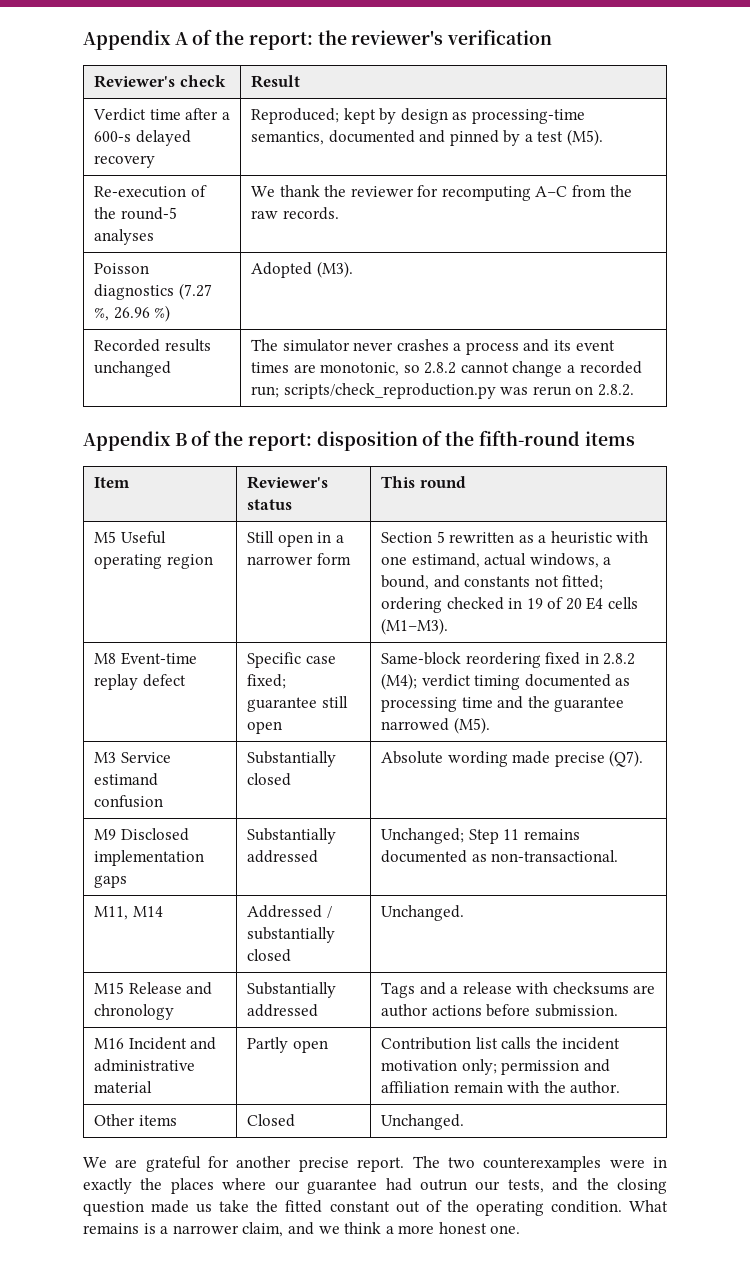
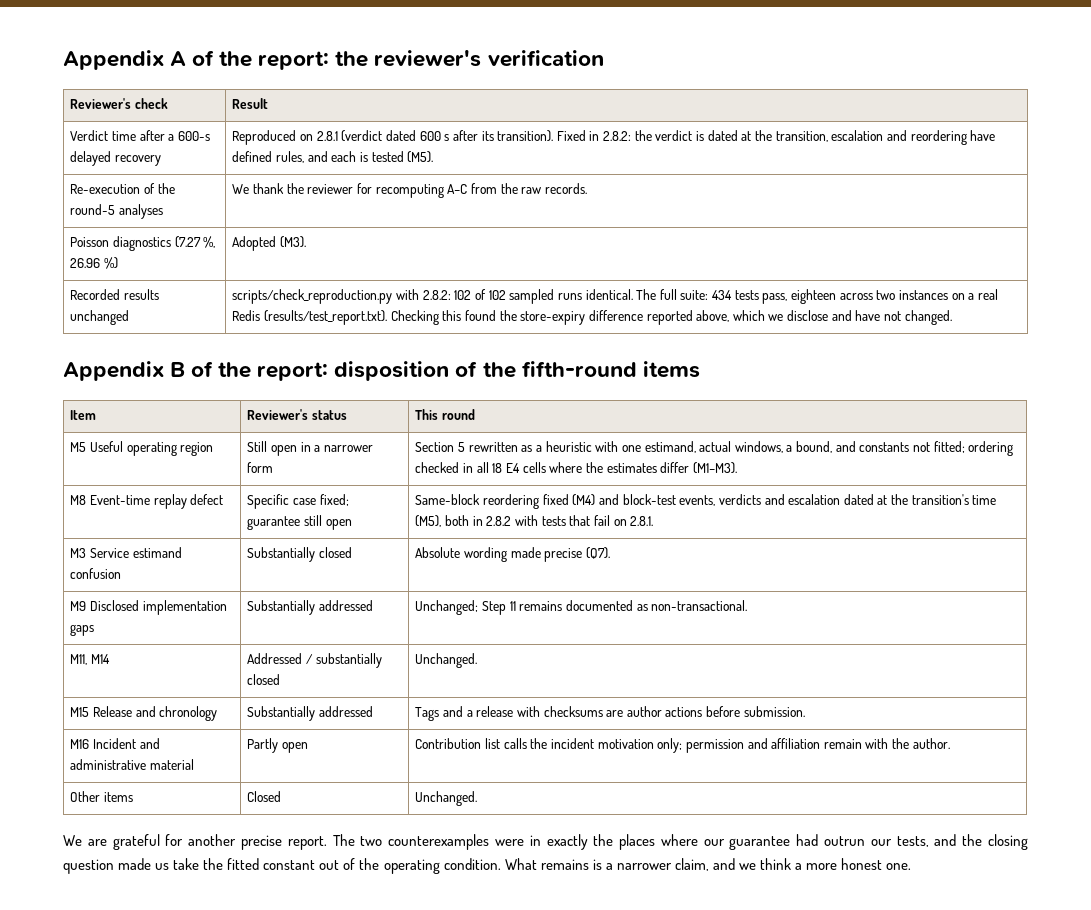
- Verdict time after a 600-s delayed recovery | Reproduced; kept by design as processing-time semantics, documented and pinned by a test (M5).
+ Verdict time after a 600-s delayed recovery | Reproduced on 2.8.1 (verdict dated 600 s after its transition). Fixed in 2.8.2: the verdict is dated at the transition, escalation and reordering have defined rules, and each is tested (M5).
- The simulator never crashes a process and its event times are monotonic, so 2.8.2 cannot change a recorded run; scripts/check_reproduction.py was rerun on 2.8.2.
+ scripts/check_reproduction.py with 2.8.2: 102 of 102 sampled runs identical. The full suite: 434 tests pass, eighteen across two instances on a real Redis (results/test_report.txt). Checking this found the store-expiry difference reported above, which we disclose and have not changed.
- M5 Useful operating region | Still open in a narrower form | Section 5 rewritten as a heuristic with one estimand, actual windows, a bound, and constants not fitted; ordering checked in 19 of 20 E4 cells (M1–M3).
+ M5 Useful operating region | Still open in a narrower form | Section 5 rewritten as a heuristic with one estimand, actual windows, a bound, and constants not fitted; ordering checked in all 18 E4 cells where the estimates differ (M1–M3).
- M8 Event-time replay defect | Specific case fixed; guarantee still open | Same-block reordering fixed in 2.8.2 (M4); verdict timing documented as processing time and the guarantee narrowed (M5).
+ M8 Event-time replay defect | Specific case fixed; guarantee still open | Same-block reordering fixed (M4) and block-test events, verdicts and escalation dated at the transition's time (M5), both in 2.8.2 with tests that fail on 2.8.1.

